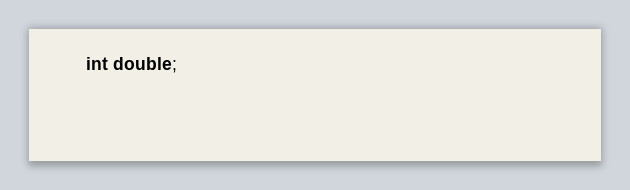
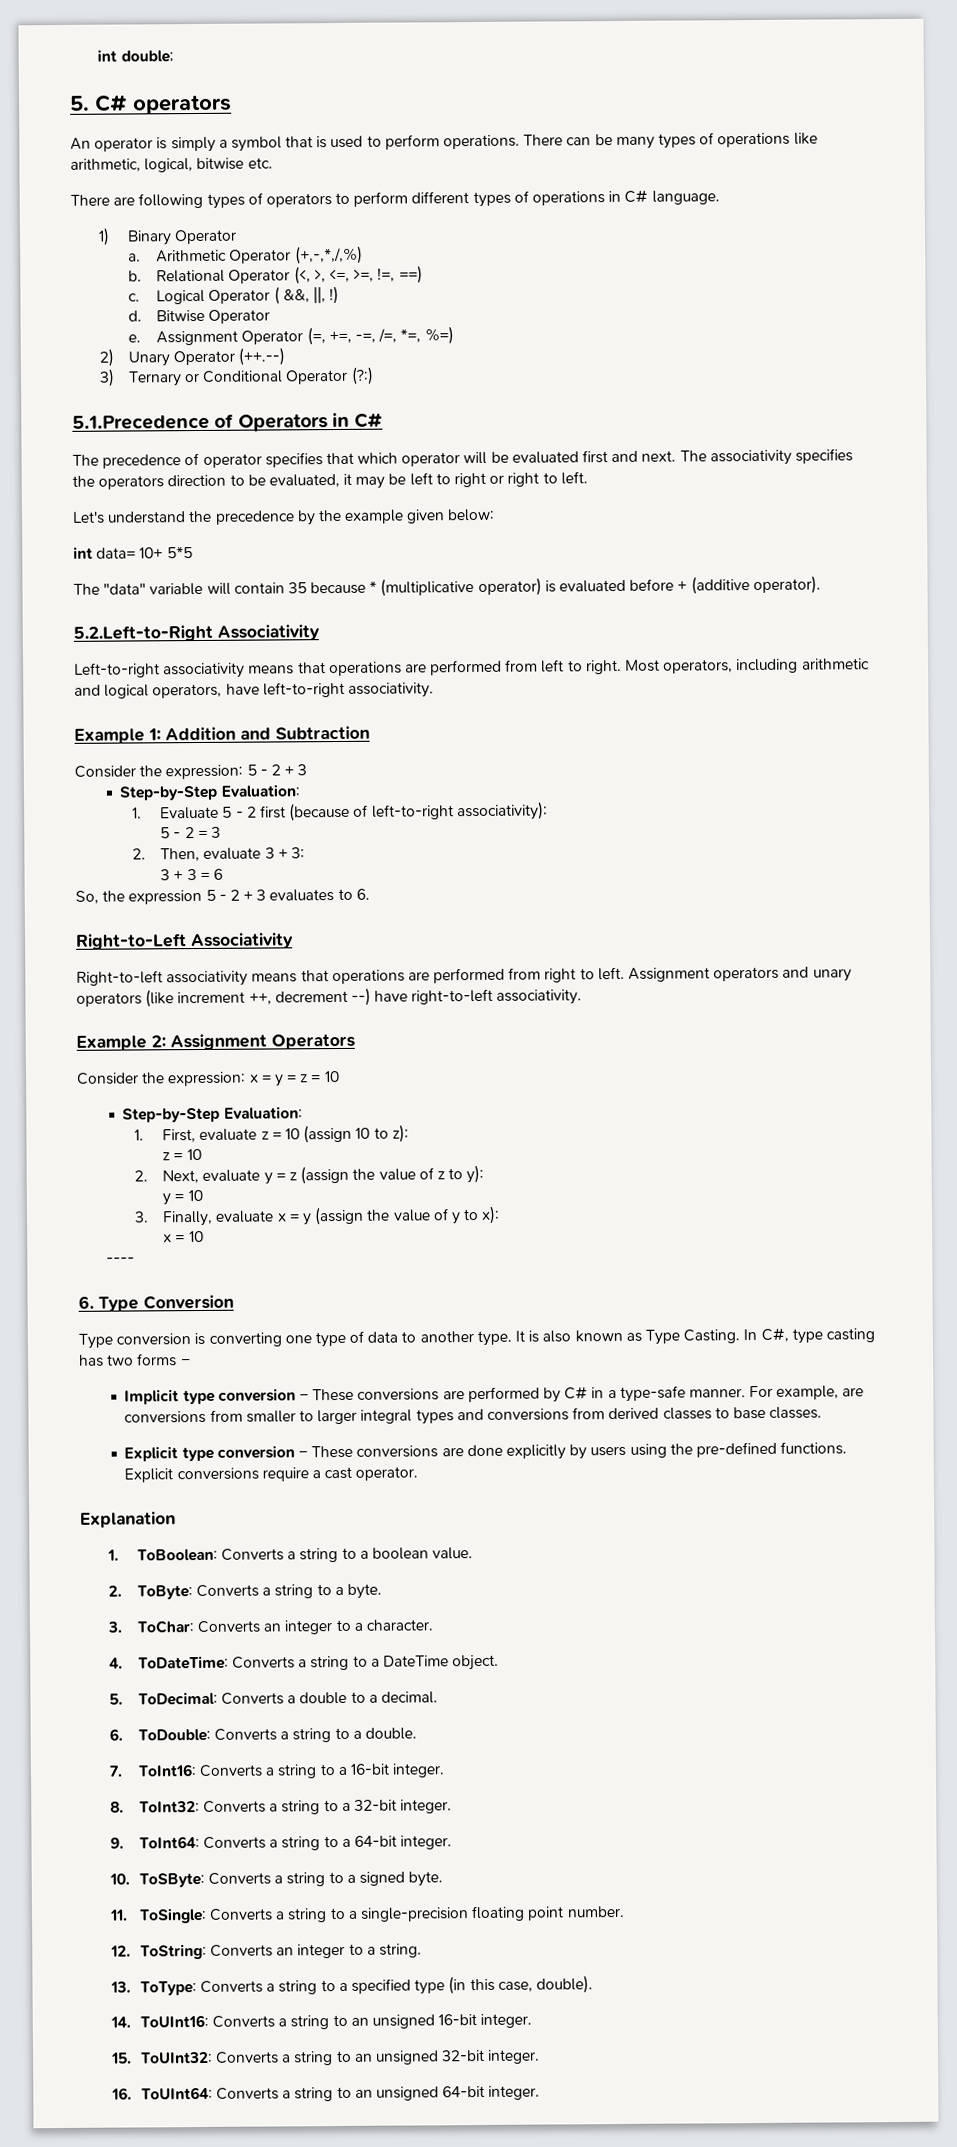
+ 5. C# operators
+ An operator is simply a symbol that is used to perform operations. There can be many types of operations like arithmetic, logical, bitwise etc.
+ There are following types of operators to perform different types of operations in C# language.
+ 1) Binary Operator
+ a. Arithmetic Operator (+,-,*,/,%)
+ b. Relational Operator (<, >, <=, >=, !=, ==)
+ c. Logical Operator ( &&, ||, !)
+ d. Bitwise Operator
+ e. Assignment Operator (=, +=, -=, /=, *=, %=)
+ 2) Unary Operator (++.--)
+ 3) Ternary or Conditional Operator (?:)
+ 5.1.Precedence of Operators in C#
+ The precedence of operator specifies that which operator will be evaluated first and next. The associativity specifies the operators direction to be evaluated, it may be left to right or right to left.
+ Let's understand the precedence by the example given below:
+ int data= 10+ 5*5
+ The "data" variable will contain 35 because * (multiplicative operator) is evaluated before + (additive operator).
+ 5.2.Left-to-Right Associativity
+ Left-to-right associativity means that operations are performed from left to right. Most operators, including arithmetic and logical operators, have left-to-right associativity.
+ Example 1: Addition and Subtraction
+ Consider the expression: 5 - 2 + 3
+ Step-by-Step Evaluation:
+ 1. Evaluate 5 - 2 first (because of left-to-right associativity):
+ 5 - 2 = 3
+ 2. Then, evaluate 3 + 3:
+ 3 + 3 = 6
+ So, the expression 5 - 2 + 3 evaluates to 6.
+ Right-to-Left Associativity
+ Right-to-left associativity means that operations are performed from right to left. Assignment operators and unary operators (like increment ++, decrement --) have right-to-left associativity.
+ Example 2: Assignment Operators
+ Consider the expression: x = y = z = 10
+ Step-by-Step Evaluation:
+ 1. First, evaluate z = 10 (assign 10 to z):
+ z = 10
+ 2. Next, evaluate y = z (assign the value of z to y):
+ y = 10
+ 3. Finally, evaluate x = y (assign the value of y to x):
+ x = 10
+ ----
+ 6. Type Conversion
+ Type conversion is converting one type of data to another type. It is also known as Type Casting. In C#, type casting has two forms −
+ Implicit type conversion − These conversions are performed by C# in a type-safe manner. For example, are conversions from smaller to larger integral types and conversions from derived classes to base classes.
+ Explicit type conversion − These conversions are done explicitly by users using the pre-defined functions. Explicit conversions require a cast operator.
+ Explanation
+ 1. ToBoolean: Converts a string to a boolean value.
+ 2. ToByte: Converts a string to a byte.
+ 3. ToChar: Converts an integer to a character.
+ 4. ToDateTime: Converts a string to a DateTime object.
+ 5. ToDecimal: Converts a double to a decimal.
+ 6. ToDouble: Converts a string to a double.
+ 7. ToInt16: Converts a string to a 16-bit integer.
+ 8. ToInt32: Converts a string to a 32-bit integer.
+ 9. ToInt64: Converts a string to a 64-bit integer.
+ 10. ToSByte: Converts a string to a signed byte.
+ 11. ToSingle: Converts a string to a single-precision floating point number.
+ 12. ToString: Converts an integer to a string.
+ 13. ToType: Converts a string to a specified type (in this case, double).
+ 14. ToUInt16: Converts a string to an unsigned 16-bit integer.
+ 15. ToUInt32: Converts a string to an unsigned 32-bit integer.
+ 16. ToUInt64: Converts a string to an unsigned 64-bit integer.

